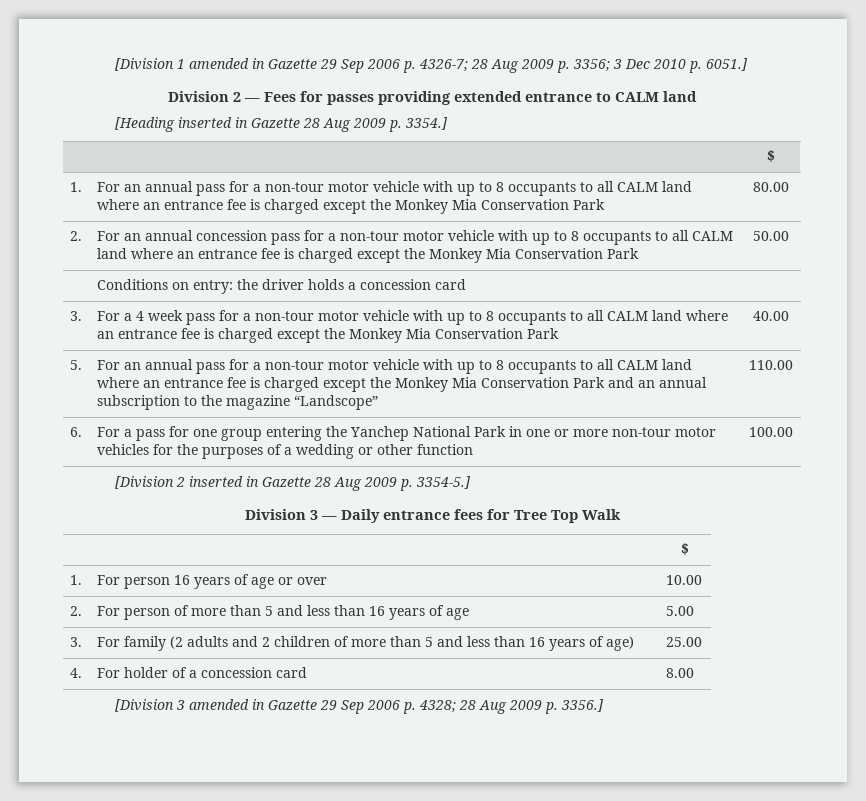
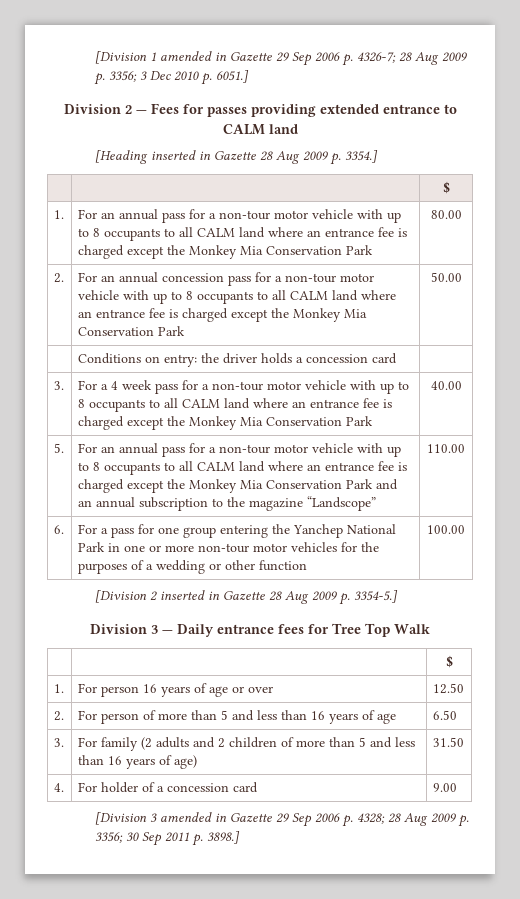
- 1. | For person 16 years of age or over | 10.00
+ 1. | For person 16 years of age or over | 12.50
- 2. | For person of more than 5 and less than 16 years of age | 5.00
+ 2. | For person of more than 5 and less than 16 years of age | 6.50
- 3. | For family (2 adults and 2 children of more than 5 and less than 16 years of age) | 25.00
+ 3. | For family (2 adults and 2 children of more than 5 and less than 16 years of age) | 31.50
- 4. | For holder of a concession card | 8.00
+ 4. | For holder of a concession card | 9.00
- [Division 3 amended in Gazette 29 Sep 2006 p. 4328; 28 Aug 2009 p. 3356.]
+ [Division 3 amended in Gazette 29 Sep 2006 p. 4328; 28 Aug 2009 p. 3356; 30 Sep 2011 p. 3898.]

